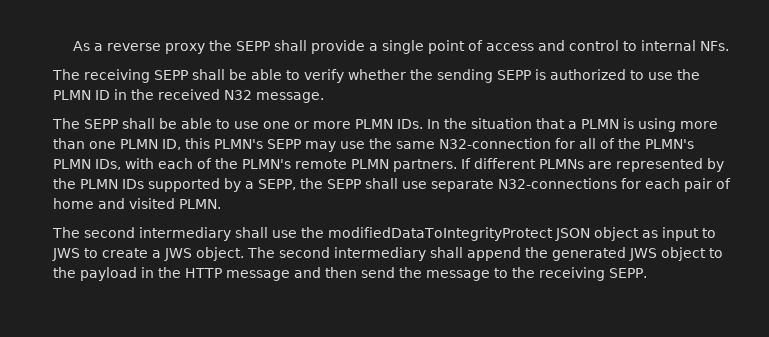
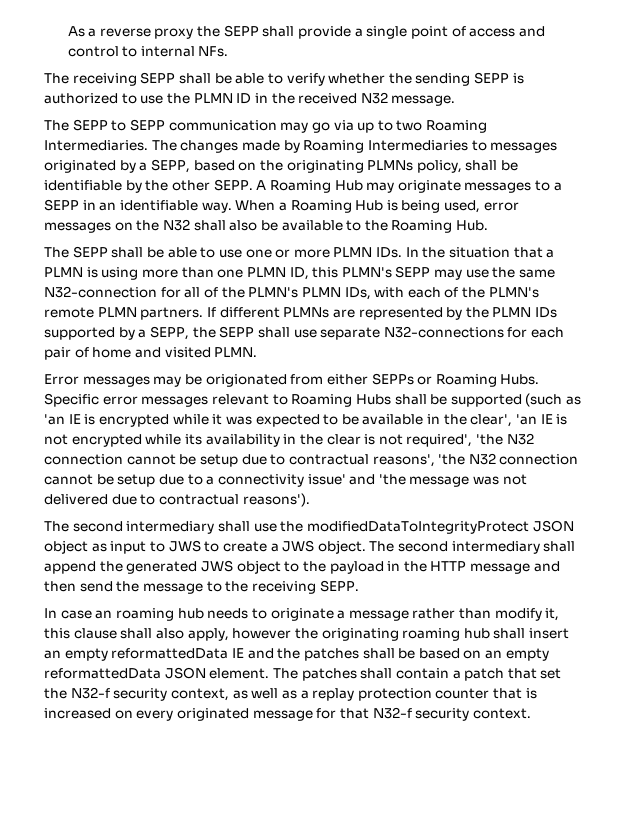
+ The SEPP to SEPP communication may go via up to two Roaming Intermediaries. The changes made by Roaming Intermediaries to messages originated by a SEPP, based on the originating PLMNs policy, shall be identifiable by the other SEPP. A Roaming Hub may originate messages to a SEPP in an identifiable way. When a Roaming Hub is being used, error messages on the N32 shall also be available to the Roaming Hub.
+ Error messages may be origionated from either SEPPs or Roaming Hubs. Specific error messages relevant to Roaming Hubs shall be supported (such as 'an IE is encrypted while it was expected to be available in the clear', 'an IE is not encrypted while its availability in the clear is not required', 'the N32 connection cannot be setup due to contractual reasons', 'the N32 connection cannot be setup due to a connectivity issue' and 'the message was not delivered due to contractual reasons').
+ In case an roaming hub needs to originate a message rather than modify it, this clause shall also apply, however the originating roaming hub shall insert an empty reformattedData IE and the patches shall be based on an empty reformattedData JSON element. The patches shall contain a patch that set the N32-f security context, as well as a replay protection counter that is increased on every originated message for that N32-f security context.

